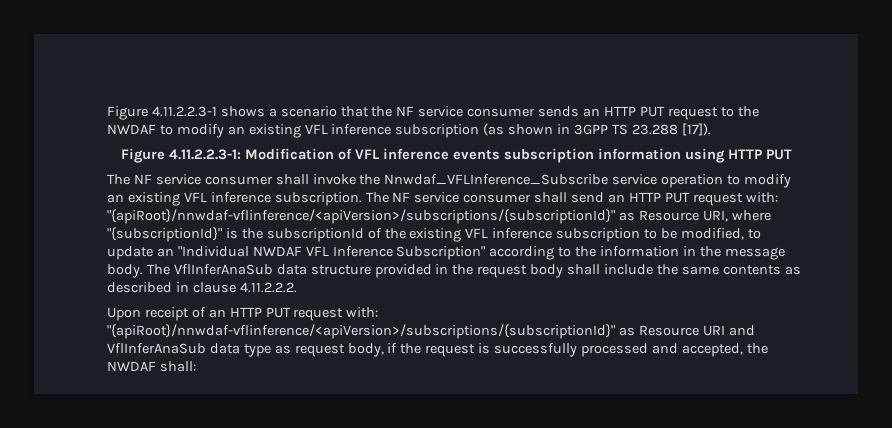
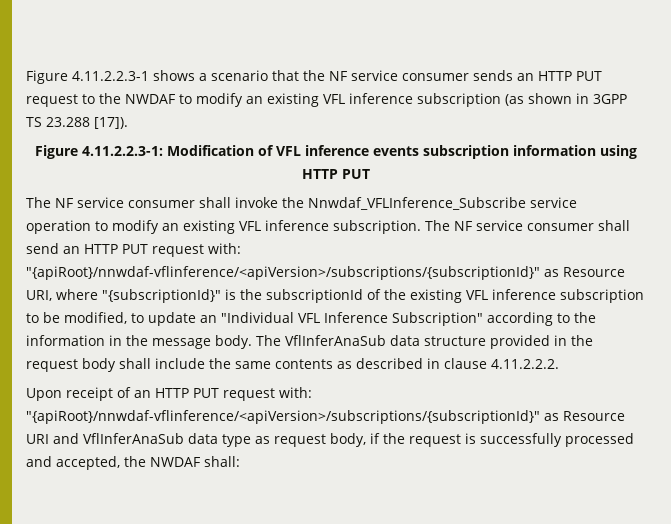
- The NF service consumer shall send an HTTP PUT request with: "{apiRoot}/nnwdaf-vflinference/<apiVersion>/subscriptions/{subscriptionId}" as Resource URI, where "{subscriptionId}" is the subscriptionId of the existing VFL inference subscription to be modified, to update an "Individual NWDAF VFL Inference Subscription" according to the information in the message body.
+ The NF service consumer shall send an HTTP PUT request with: "{apiRoot}/nnwdaf-vflinference/<apiVersion>/subscriptions/{subscriptionId}" as Resource URI, where "{subscriptionId}" is the subscriptionId of the existing VFL inference subscription to be modified, to update an "Individual VFL Inference Subscription" according to the information in the message body.

